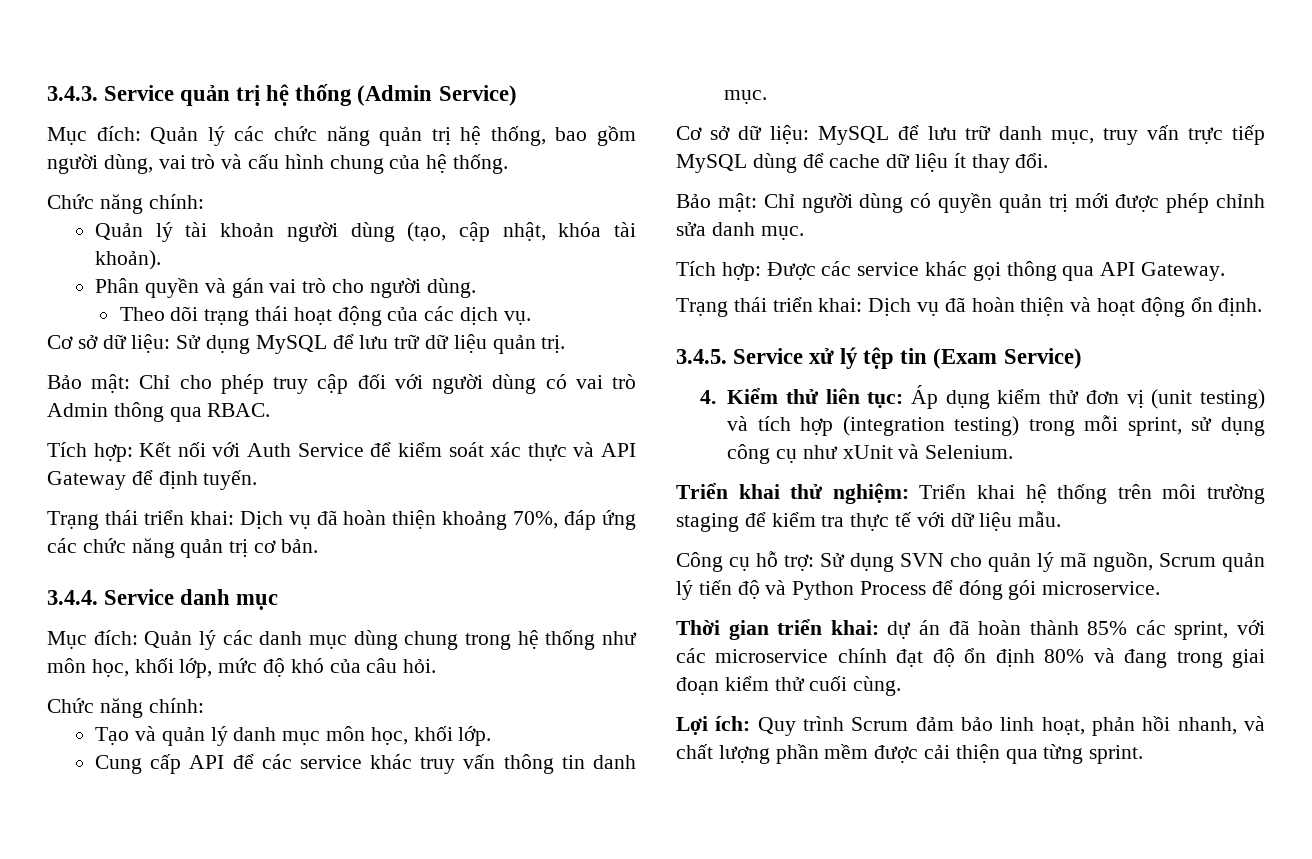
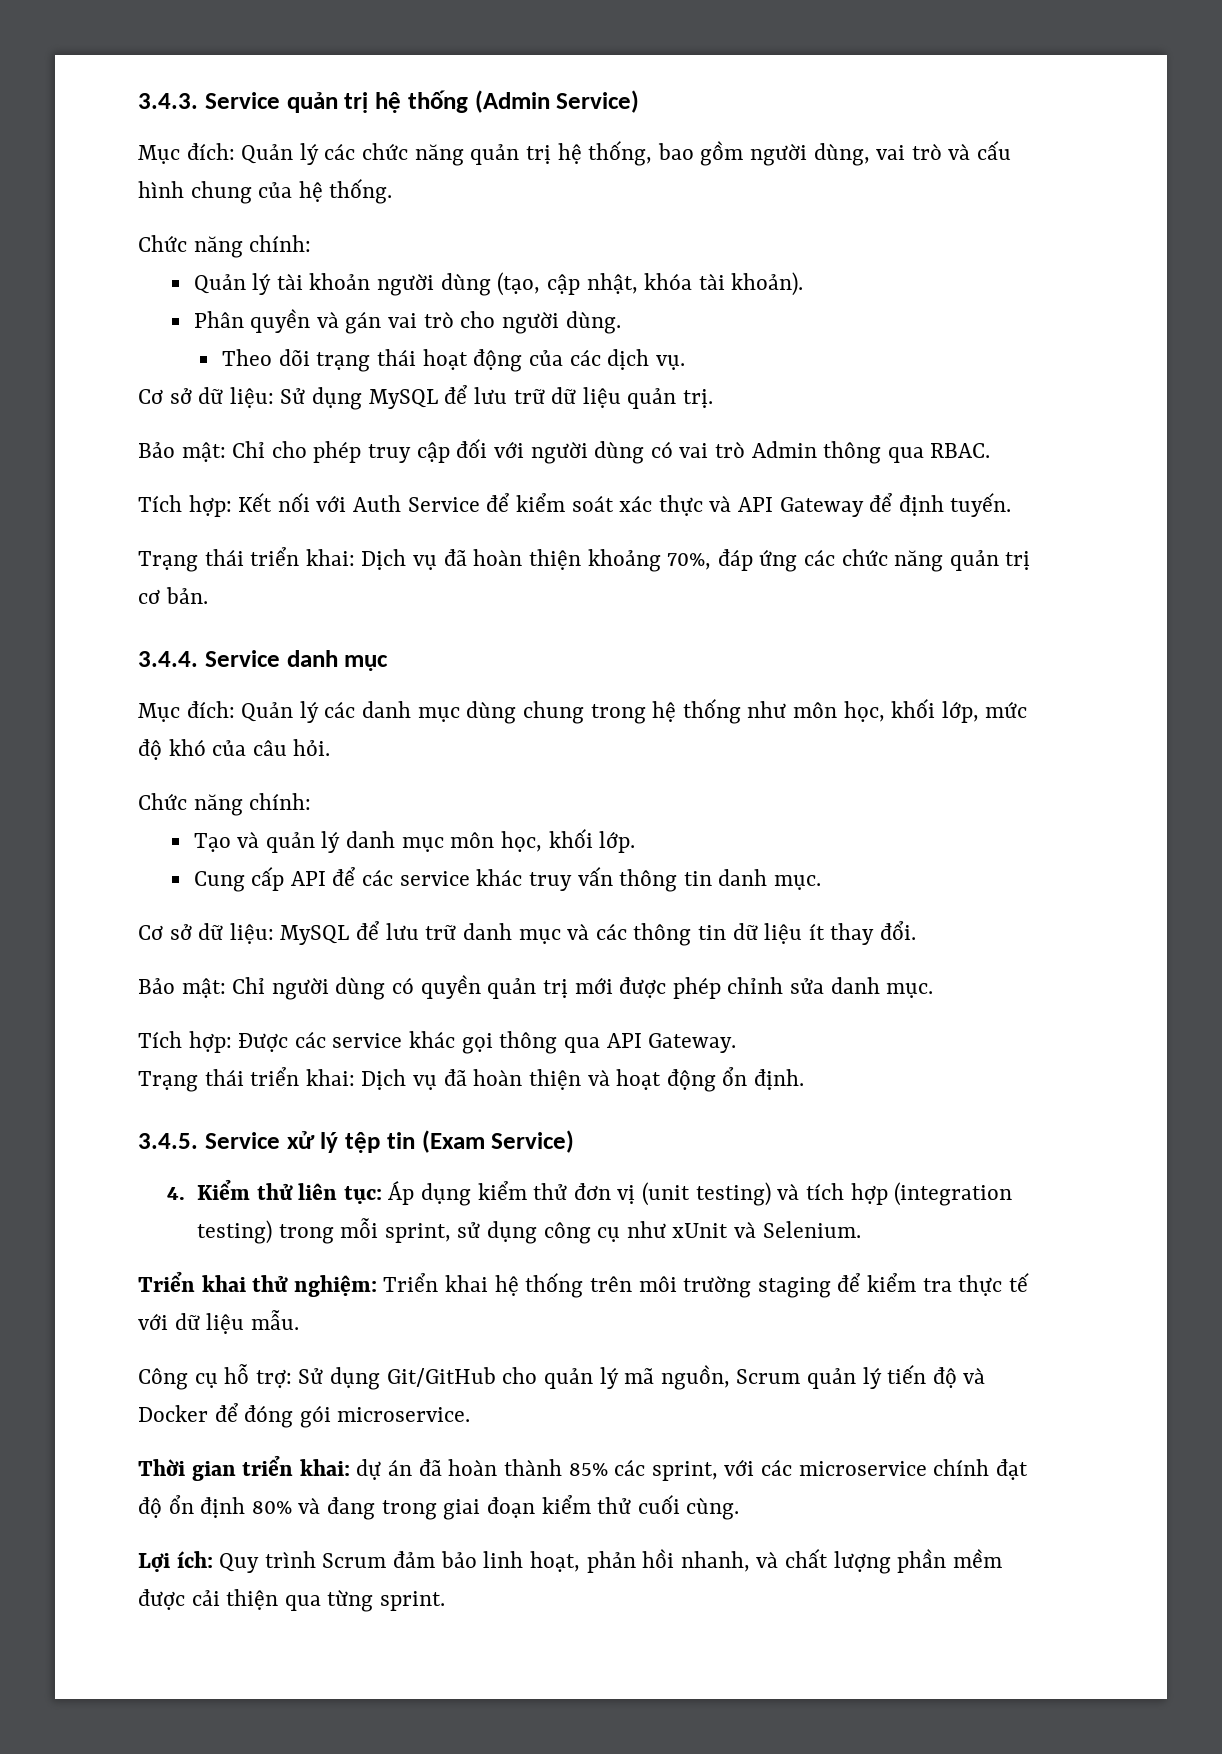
- Cơ sở dữ liệu: MySQL để lưu trữ danh mục, truy vấn trực tiếp MySQL dùng để cache dữ liệu ít thay đổi.
+ Cơ sở dữ liệu: MySQL để lưu trữ danh mục và các thông tin dữ liệu ít thay đổi.
- Công cụ hỗ trợ: Sử dụng SVN cho quản lý mã nguồn, Scrum quản lý tiến độ và Python Process để đóng gói microservice.
+ Công cụ hỗ trợ: Sử dụng Git/GitHub cho quản lý mã nguồn, Scrum quản lý tiến độ và Docker để đóng gói microservice.

